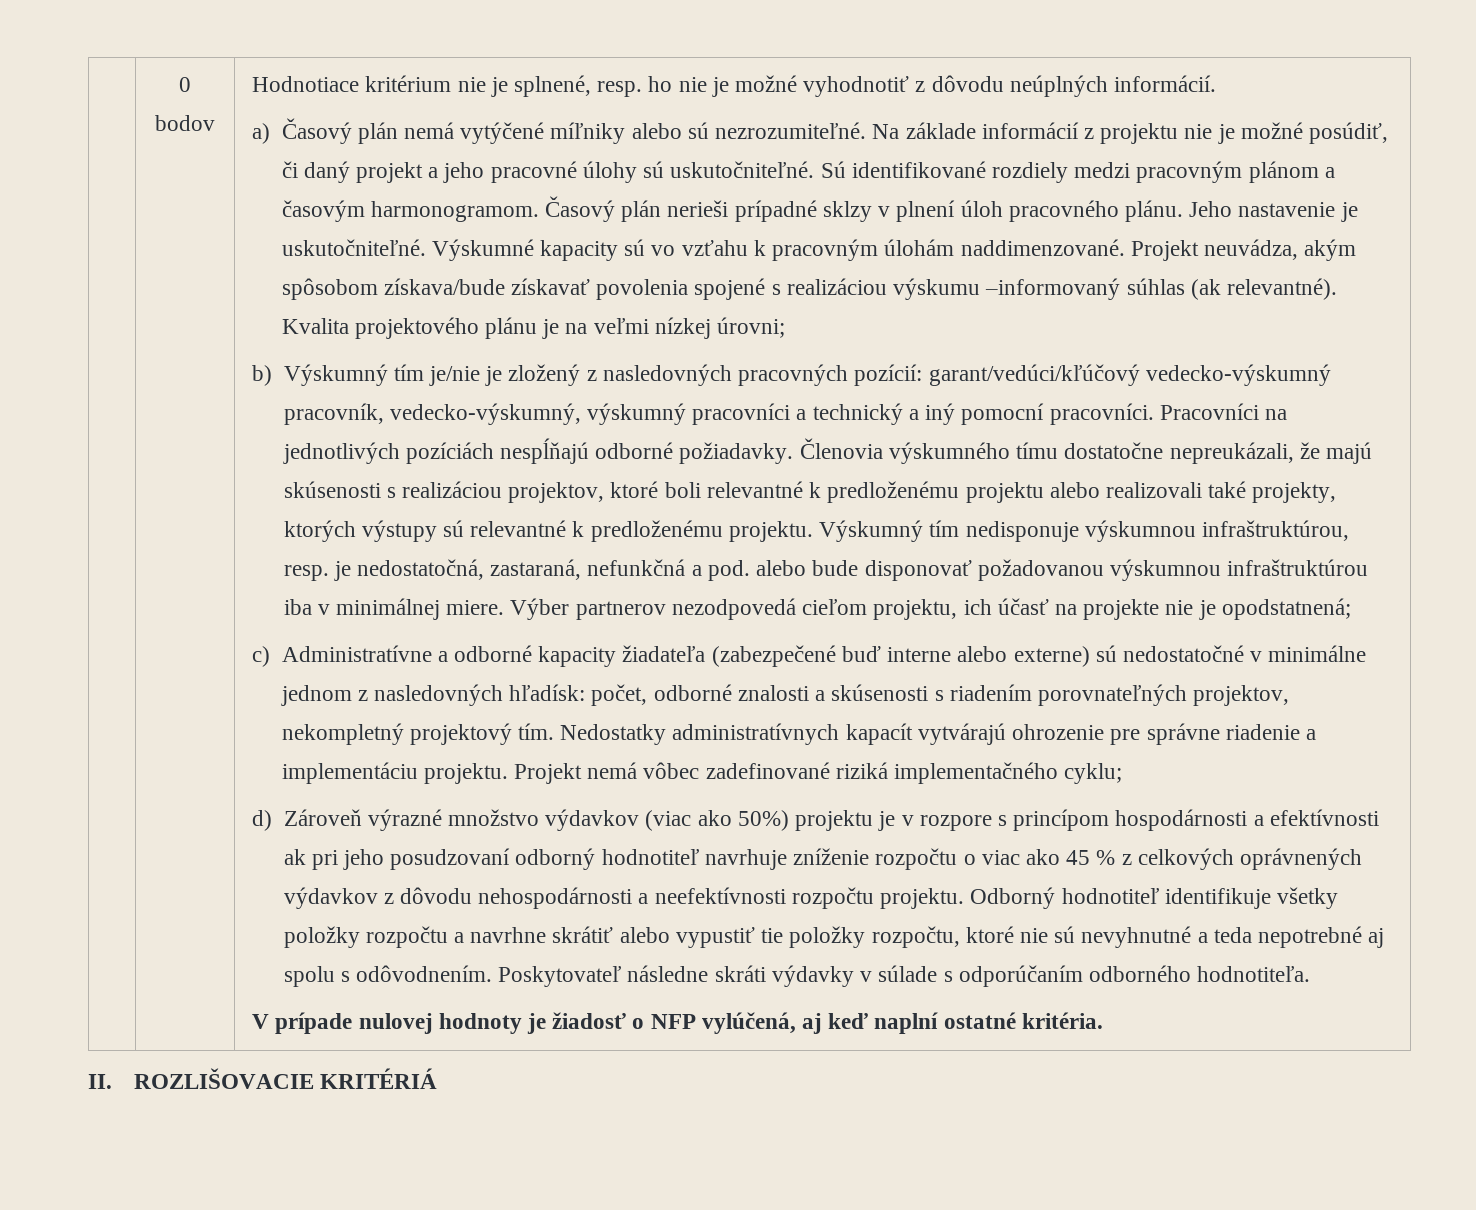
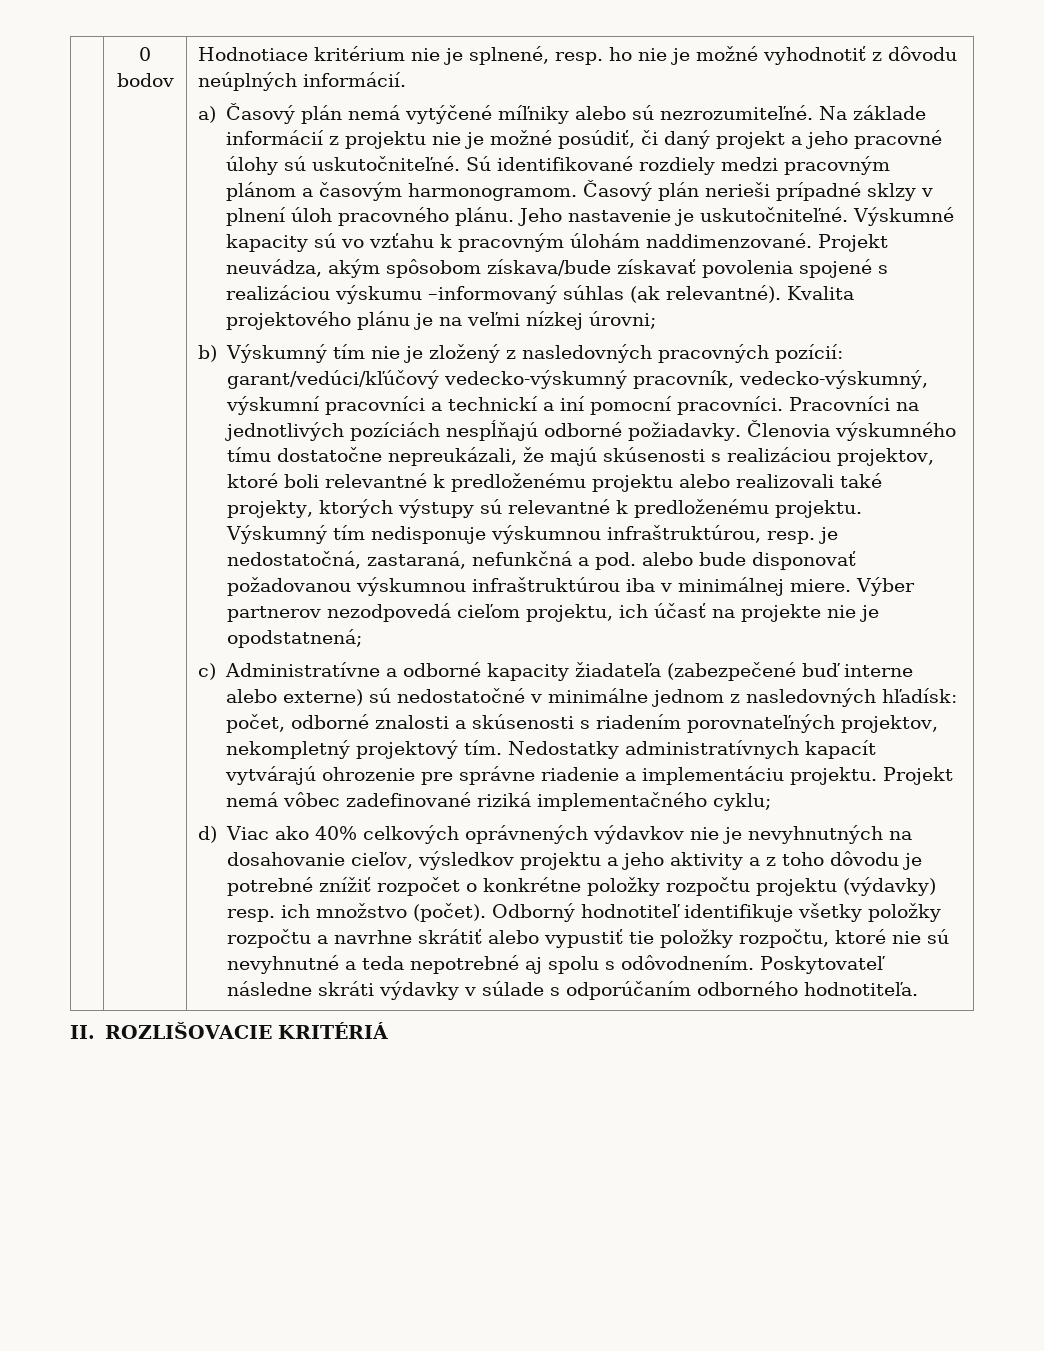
- b) Výskumný tím je/nie je zložený z nasledovných pracovných pozícií: garant/vedúci/kľúčový vedecko-výskumný pracovník, vedecko-výskumný, výskumný pracovníci a technický a iný pomocní pracovníci.
+ b) Výskumný tím nie je zložený z nasledovných pracovných pozícií: garant/vedúci/kľúčový vedecko-výskumný pracovník, vedecko-výskumný, výskumní pracovníci a technickí a iní pomocní pracovníci.
- d) Zároveň výrazné množstvo výdavkov (viac ako 50%) projektu je v rozpore s princípom hospodárnosti a efektívnosti ak pri jeho posudzovaní odborný hodnotiteľ navrhuje zníženie rozpočtu o viac ako 45 % z celkových oprávnených výdavkov z dôvodu nehospodárnosti a neefektívnosti rozpočtu projektu.
+ d) Viac ako 40% celkových oprávnených výdavkov nie je nevyhnutných na dosahovanie cieľov, výsledkov projektu a jeho aktivity a z toho dôvodu je potrebné znížiť rozpočet o konkrétne položky rozpočtu projektu (výdavky) resp. ich množstvo (počet).
- V prípade nulovej hodnoty je žiadosť o NFP vylúčená, aj keď naplní ostatné kritéria.

